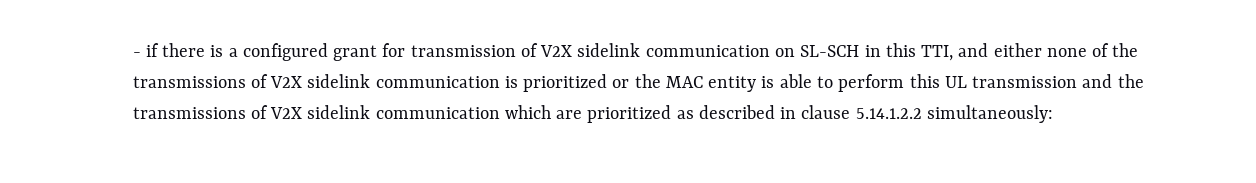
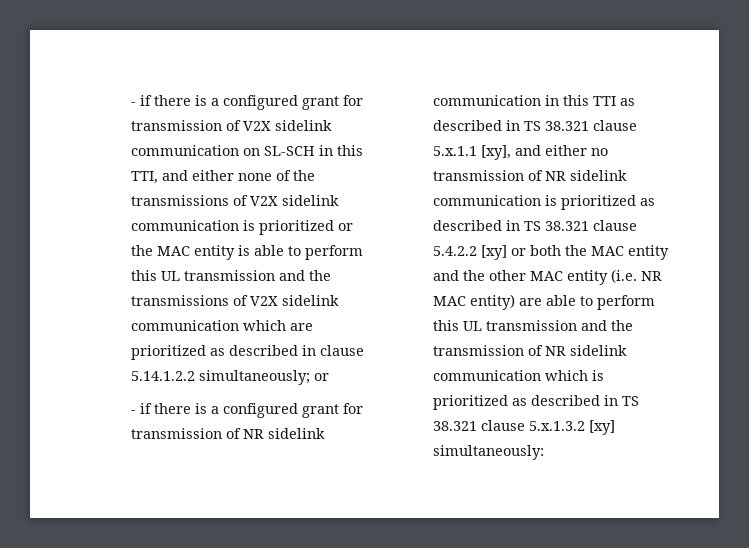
- - if there is a configured grant for transmission of V2X sidelink communication on SL-SCH in this TTI, and either none of the transmissions of V2X sidelink communication is prioritized or the MAC entity is able to perform this UL transmission and the transmissions of V2X sidelink communication which are prioritized as described in clause 5.14.1.2.2 simultaneously:
+ - if there is a configured grant for transmission of V2X sidelink communication on SL-SCH in this TTI, and either none of the transmissions of V2X sidelink communication is prioritized or the MAC entity is able to perform this UL transmission and the transmissions of V2X sidelink communication which are prioritized as described in clause 5.14.1.2.2 simultaneously; or
+ - if there is a configured grant for transmission of NR sidelink communication in this TTI as described in TS 38.321 clause 5.x.1.1 [xy], and either no transmission of NR sidelink communication is prioritized as described in TS 38.321 clause 5.4.2.2 [xy] or both the MAC entity and the other MAC entity (i.e. NR MAC entity) are able to perform this UL transmission and the transmission of NR sidelink communication which is prioritized as described in TS 38.321 clause 5.x.1.3.2 [xy] simultaneously:

